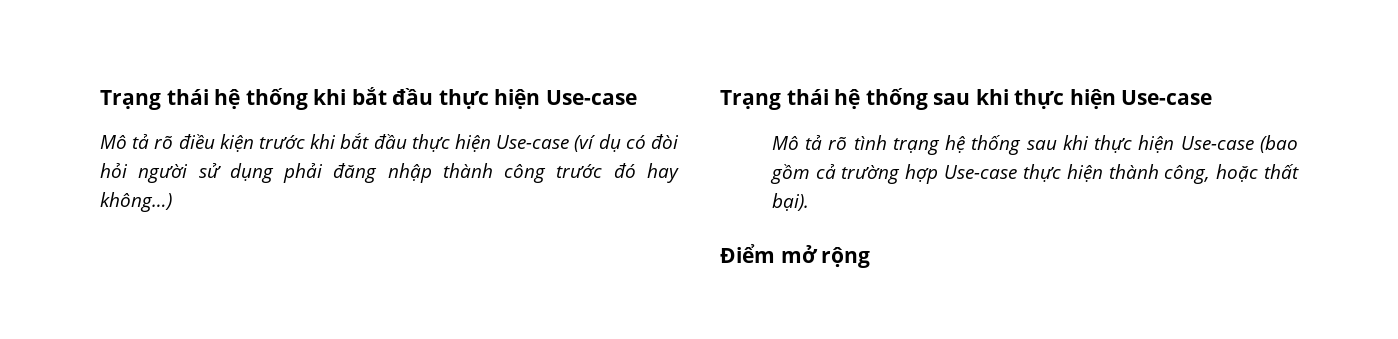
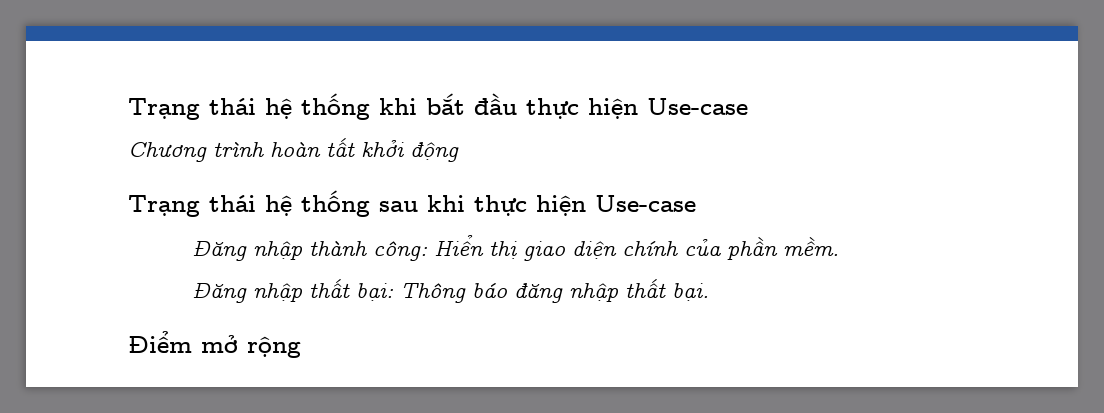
- Mô tả rõ điều kiện trước khi bắt đầu thực hiện Use-case (ví dụ có đòi hỏi người sử dụng phải đăng nhập thành công trước đó hay không…)
+ Chương trình hoàn tất khởi động
- Mô tả rõ tình trạng hệ thống sau khi thực hiện Use-case (bao gồm cả trường hợp Use-case thực hiện thành công, hoặc thất bại).
+ Đăng nhập thành công: Hiển thị giao diện chính của phần mềm.
+ Đăng nhập thất bại: Thông báo đăng nhập thất bại.

